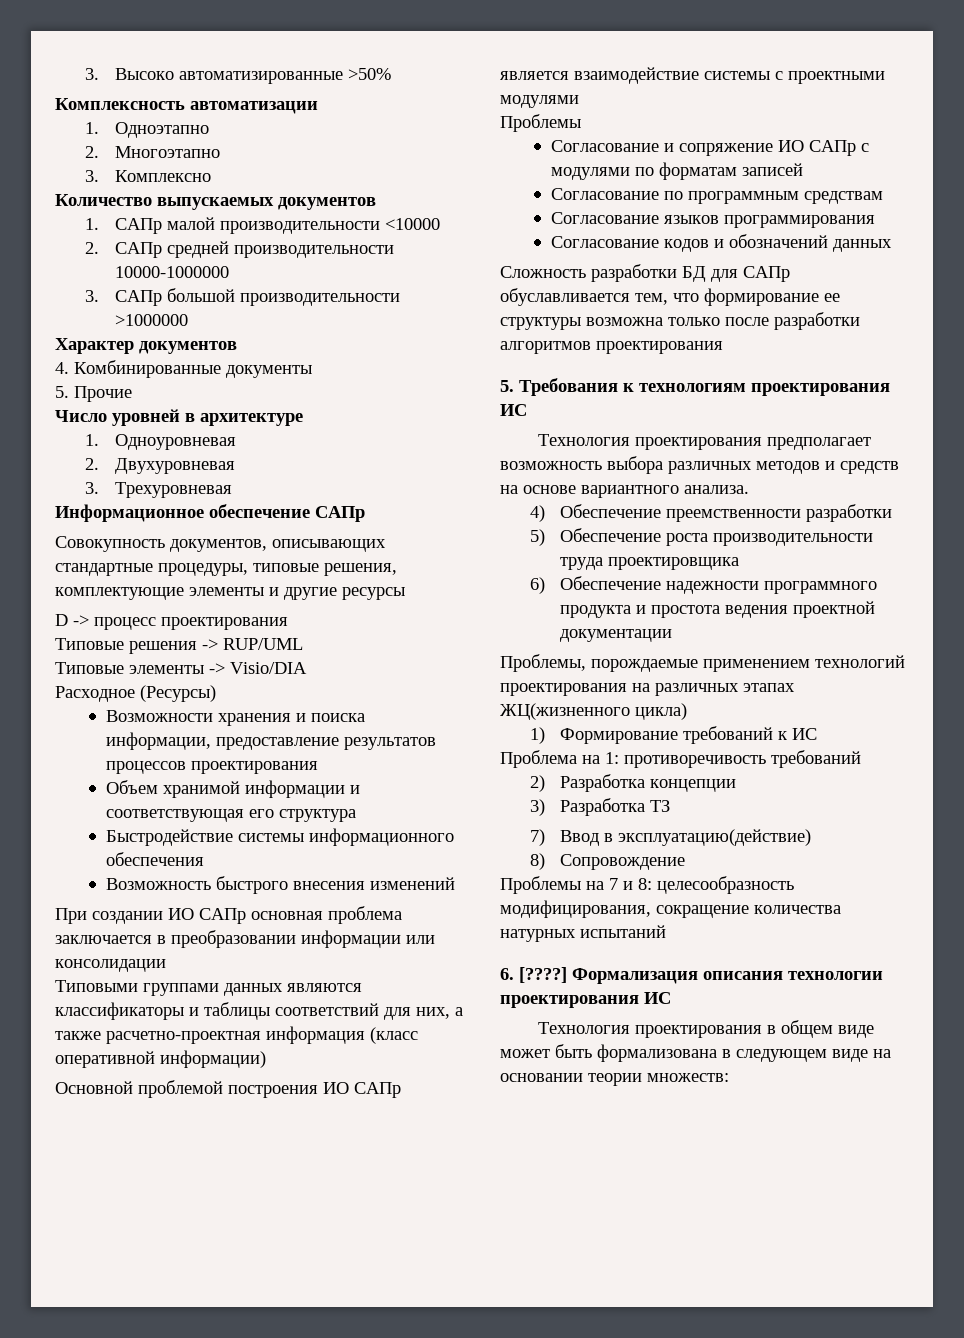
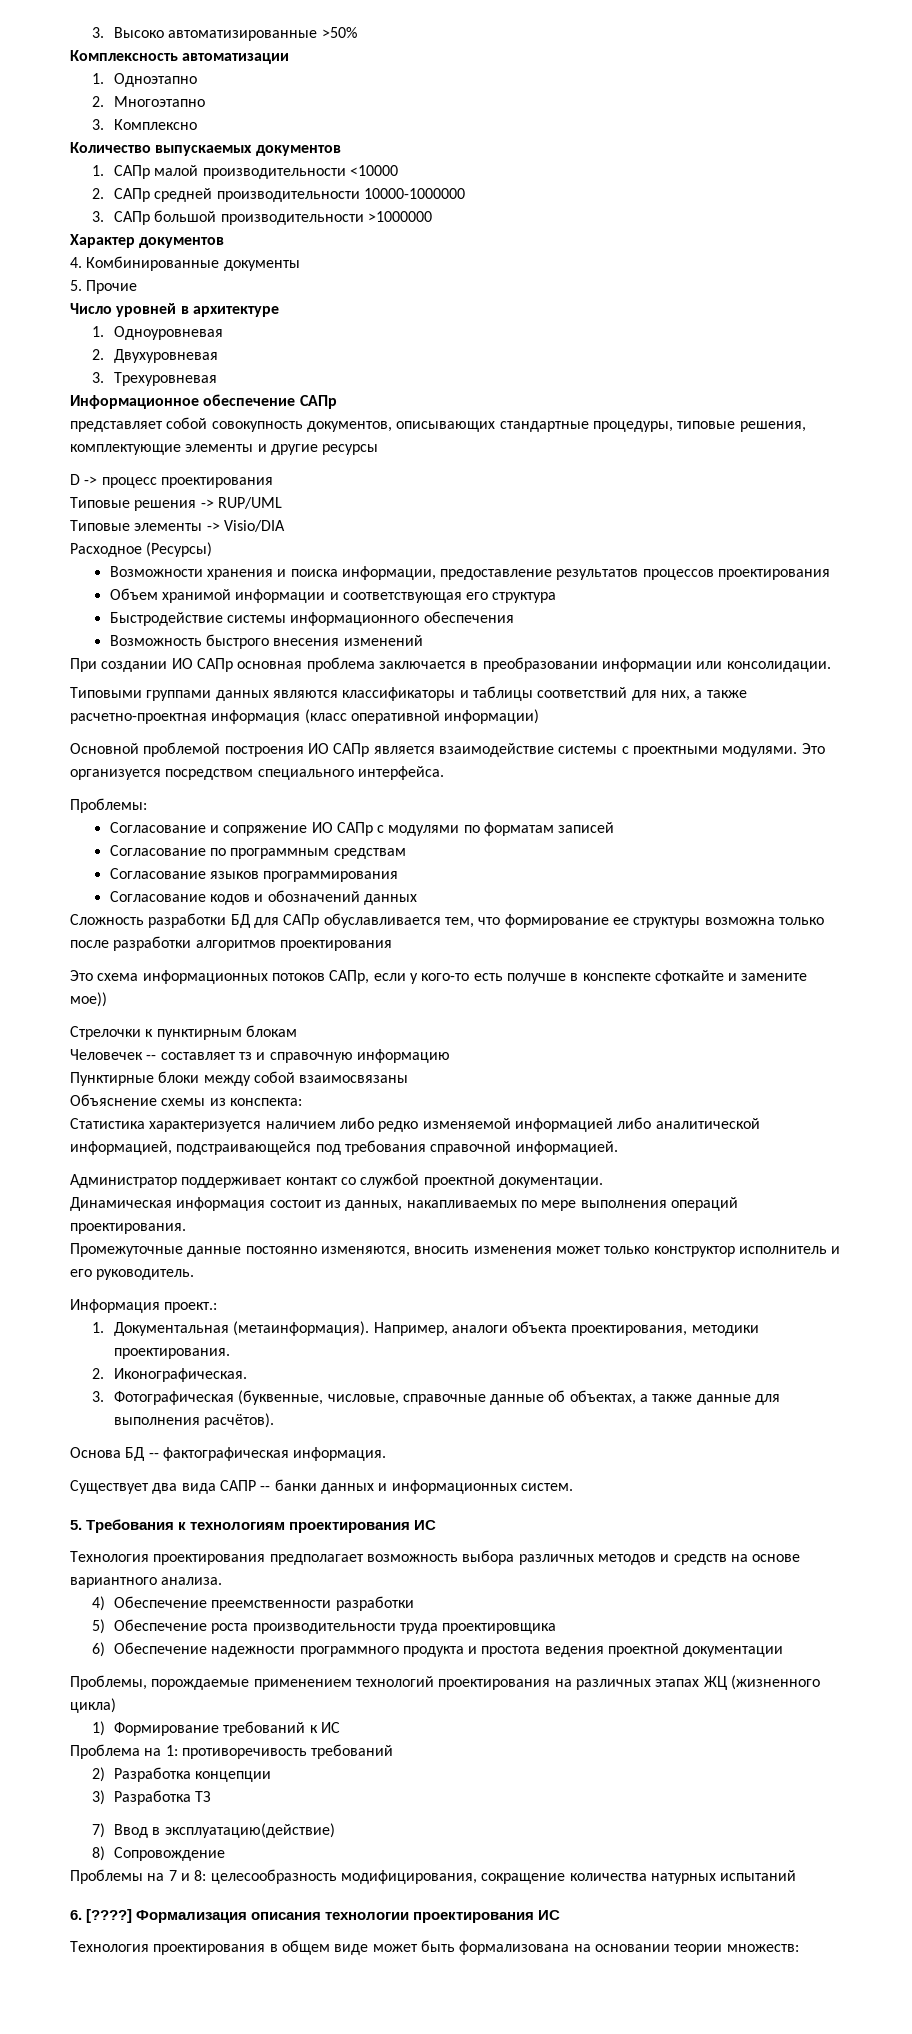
- Совокупность документов, описывающих стандартные процедуры, типовые решения, комплектующие элементы и другие ресурсы
+ представляет собой совокупность документов, описывающих стандартные процедуры, типовые решения, комплектующие элементы и другие ресурсы
- При создании ИО САПр основная проблема заключается в преобразовании информации или консолидации
+ При создании ИО САПр основная проблема заключается в преобразовании информации или консолидации.
- Основной проблемой построения ИО САПр является взаимодействие системы с проектными модулями
- Проблемы
+ Основной проблемой построения ИО САПр является взаимодействие системы с проектными модулями. Это организуется посредством специального интерфейса.
+ Проблемы:
+ Это схема информационных потоков САПр, если у кого-то есть получше в конспекте сфоткайте и замените мое))
+ Стрелочки к пунктирным блокам
+ Человечек -- составляет тз и справочную информацию
+ Пунктирные блоки между собой взаимосвязаны
+ Объяснение схемы из конспекта:
+ Статистика характеризуется наличием либо редко изменяемой информацией либо аналитической информацией, подстраивающейся под требования справочной информацией.
+ Администратор поддерживает контакт со службой проектной документации.
+ Динамическая информация состоит из данных, накапливаемых по мере выполнения операций проектирования.
+ Промежуточные данные постоянно изменяются, вносить изменения может только конструктор исполнитель и его руководитель.
+ Информация проект.:
+ 1. Документальная (метаинформация). Например, аналоги объекта проектирования, методики проектирования.
+ 2. Иконографическая.
+ 3. Фотографическая (буквенные, числовые, справочные данные об объектах, а также данные для выполнения расчётов).
+ Основа БД -- фактографическая информация.
+ Существует два вида САПР -- банки данных и информационных систем.
- Проблемы, порождаемые применением технологий проектирования на различных этапах ЖЦ(жизненного цикла)
+ Проблемы, порождаемые применением технологий проектирования на различных этапах ЖЦ (жизненного цикла)
- Технология проектирования в общем виде может быть формализована в следующем виде на основании теории множеств:
+ Технология проектирования в общем виде может быть формализована на основании теории множеств:

